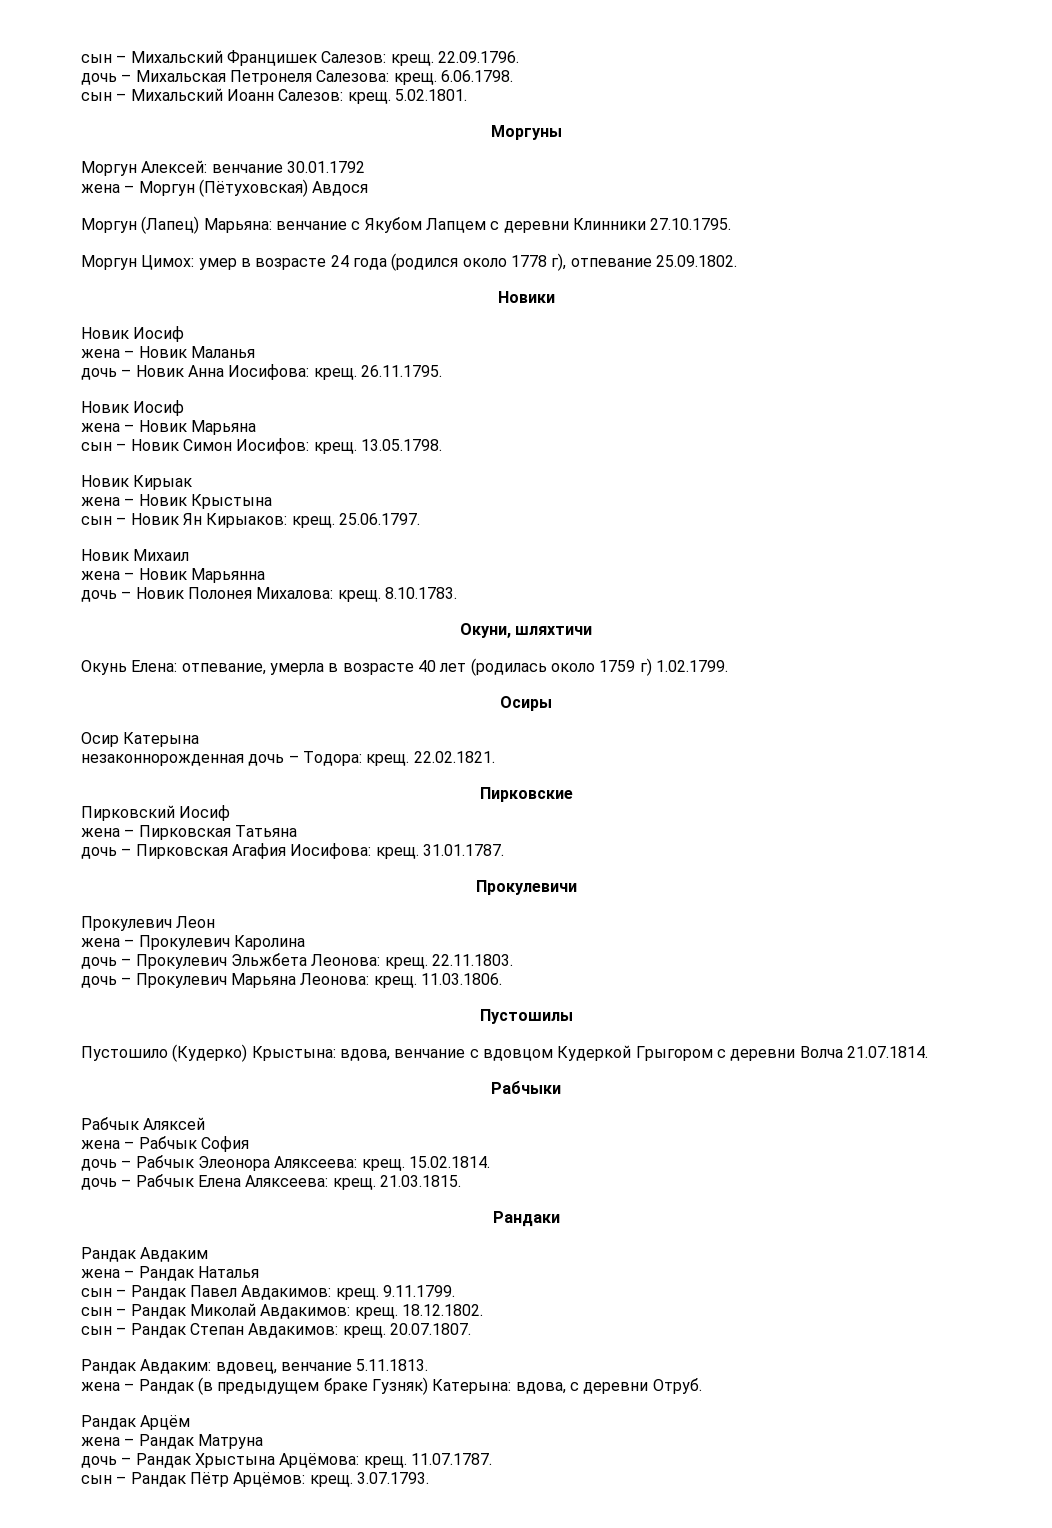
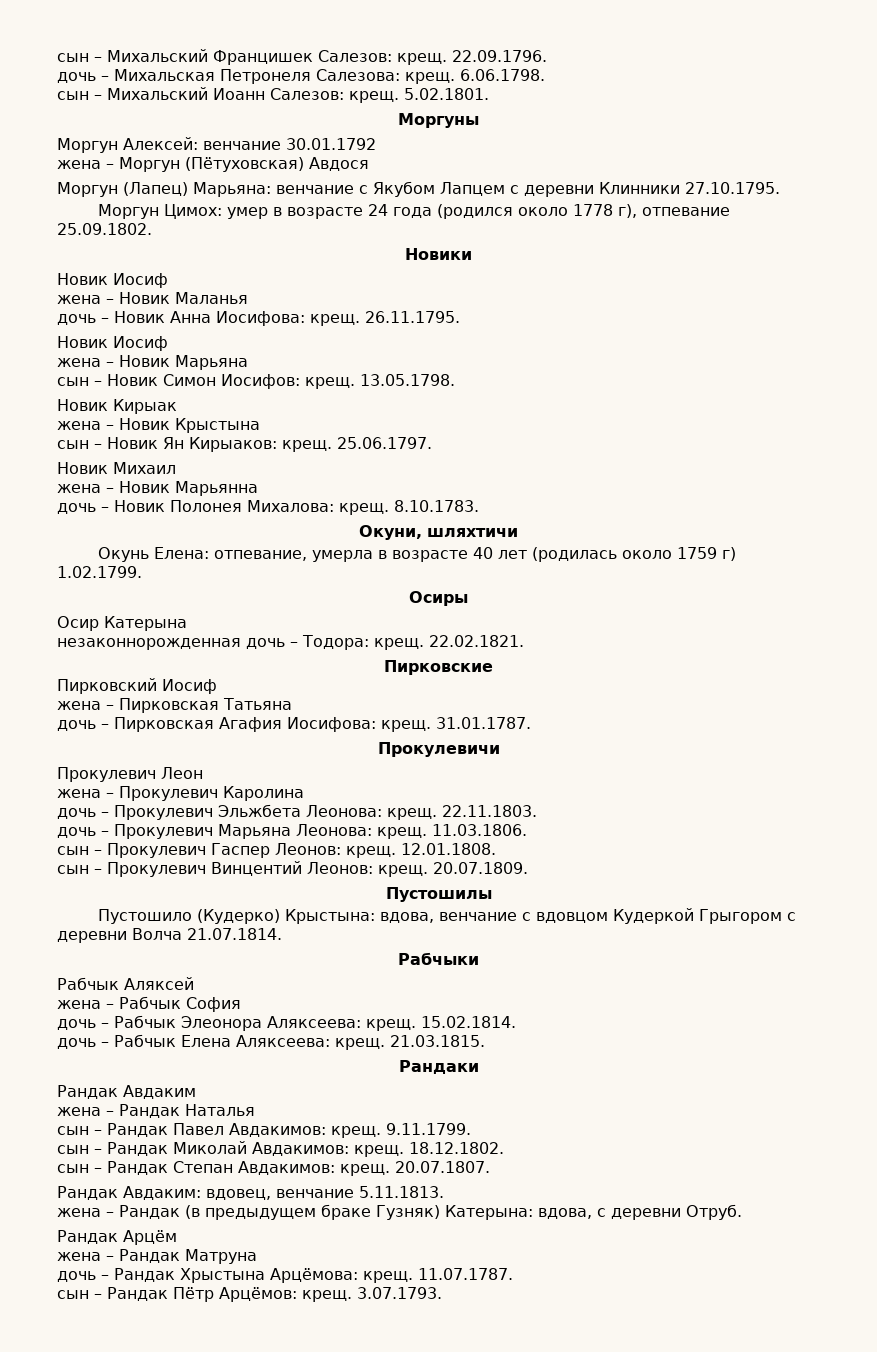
+ сын – Прокулевич Гаспер Леонов: крещ. 12.01.1808.
+ сын – Прокулевич Винцентий Леонов: крещ. 20.07.1809.

